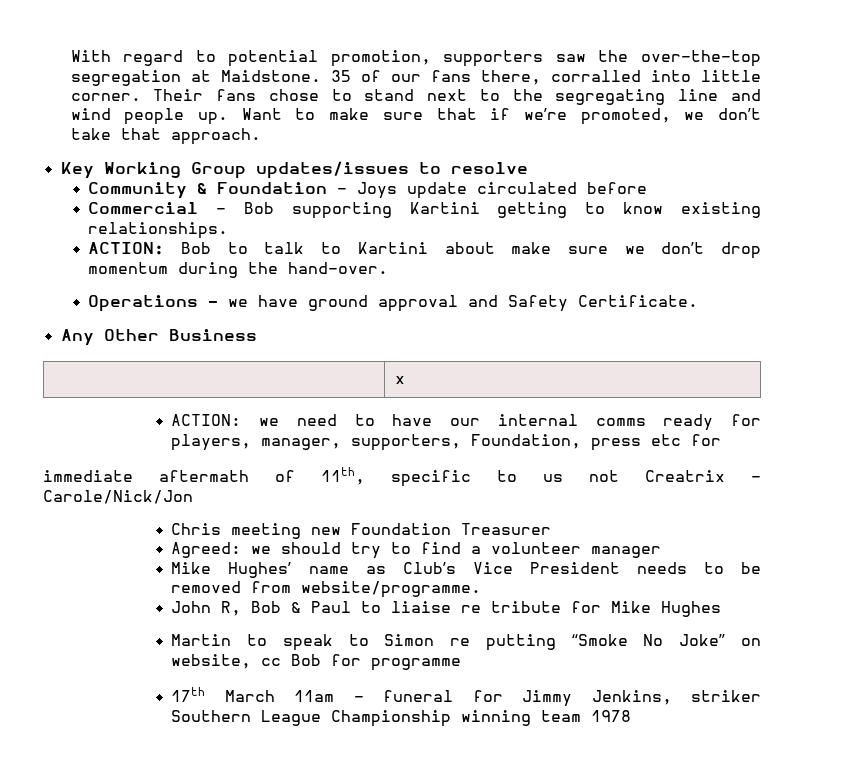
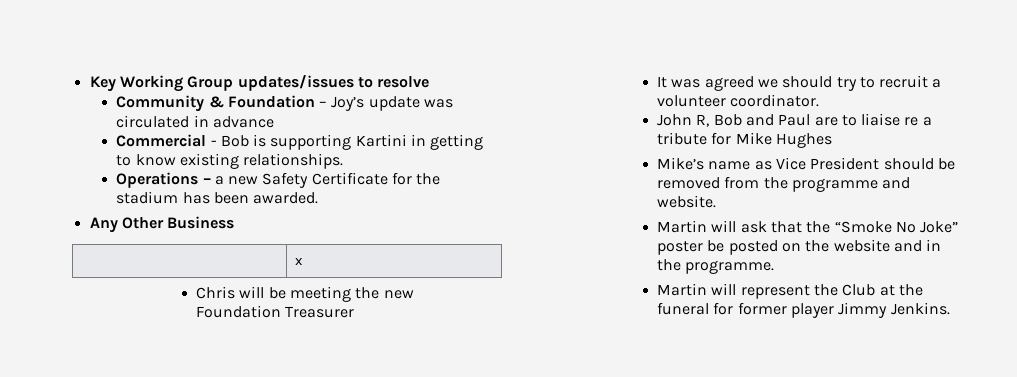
- With regard to potential promotion, supporters saw the over-the-top segregation at Maidstone. 35 of our fans there, corralled into little corner. Their fans chose to stand next to the segregating line and wind people up. Want to make sure that if we’re promoted, we don’t take that approach.
- Community & Foundation – Joys update circulated before
+ Community & Foundation – Joy’s update was circulated in advance
- Commercial - Bob supporting Kartini getting to know existing relationships.
+ Commercial - Bob is supporting Kartini in getting to know existing relationships.
- ACTION: Bob to talk to Kartini about make sure we don’t drop momentum during the hand-over.
- Operations – we have ground approval and Safety Certificate.
+ Operations – a new Safety Certificate for the stadium has been awarded.
  Any Other Business
  | x
- ACTION: we need to have our internal comms ready for players, manager, supporters, Foundation, press etc for
- immediate aftermath of 11th, specific to us not Creatrix – Carole/Nick/Jon
- Chris meeting new Foundation Treasurer
+ Chris will be meeting the new Foundation Treasurer
- Agreed: we should try to find a volunteer manager
- Mike Hughes’ name as Club’s Vice President needs to be removed from website/programme.
+ It was agreed we should try to recruit a volunteer coordinator.
- John R, Bob & Paul to liaise re tribute for Mike Hughes
+ John R, Bob and Paul are to liaise re a tribute for Mike Hughes
- Martin to speak to Simon re putting “Smoke No Joke” on website, cc Bob for programme
- 17th March 11am – funeral for Jimmy Jenkins, striker Southern League Championship winning team 1978
+ Mike’s name as Vice President should be removed from the programme and website.
+ Martin will ask that the “Smoke No Joke” poster be posted on the website and in the programme.
+ Martin will represent the Club at the funeral for former player Jimmy Jenkins.

